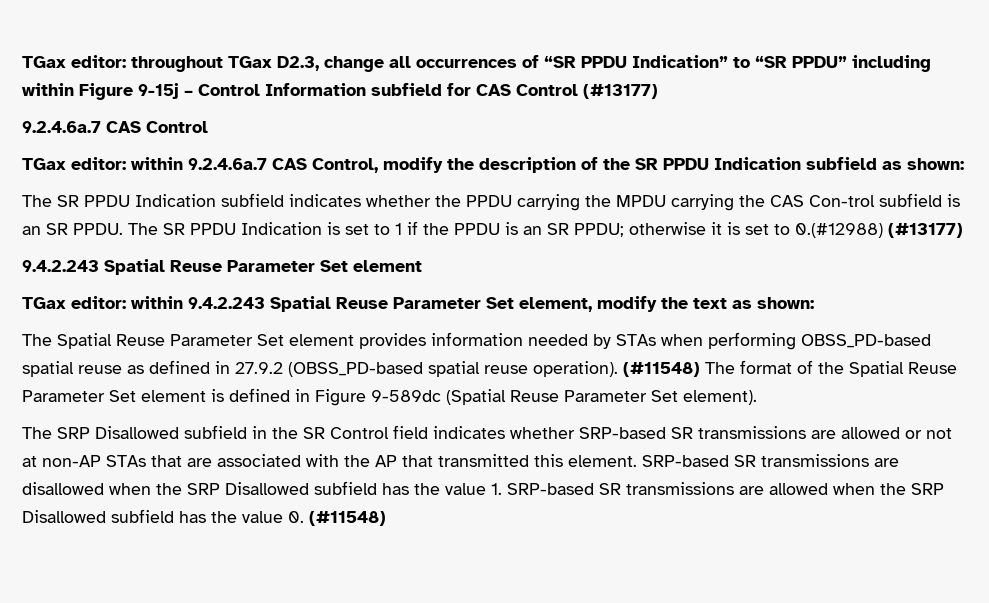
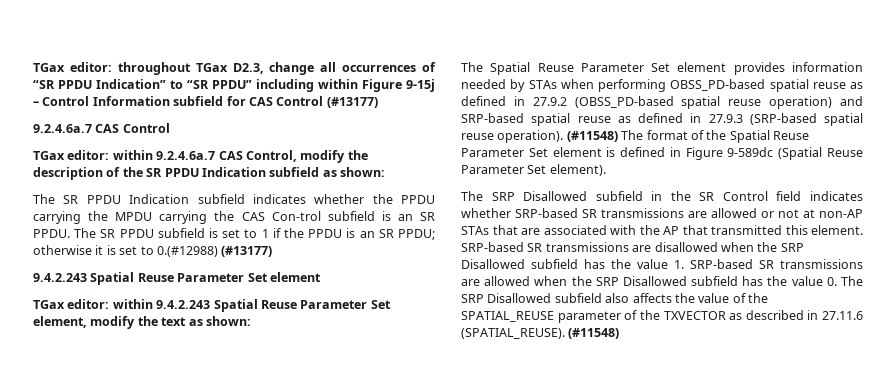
- The SR PPDU Indication is set to 1 if the PPDU is an SR PPDU; otherwise it is set to 0.(#12988) (#13177)
+ The SR PPDU subfield is set to 1 if the PPDU is an SR PPDU; otherwise it is set to 0.(#12988) (#13177)
- The Spatial Reuse Parameter Set element provides information needed by STAs when performing OBSS_PD-based spatial reuse as defined in 27.9.2 (OBSS_PD-based spatial reuse operation).
+ The Spatial Reuse Parameter Set element provides information needed by STAs when performing OBSS_PD-based spatial reuse as defined in 27.9.2 (OBSS_PD-based spatial reuse operation) and SRP-based spatial reuse as defined in 27.9.3 (SRP-based spatial reuse operation).
- SRP-based SR transmissions are disallowed when the SRP Disallowed subfield has the value 1. SRP-based SR transmissions are allowed when the SRP Disallowed subfield has the value 0. (#11548)
+ SRP-based SR transmissions are disallowed when the SRP Disallowed subfield has the value 1. SRP-based SR transmissions are allowed when the SRP Disallowed subfield has the value 0. The SRP Disallowed subfield also affects the value of the SPATIAL_REUSE parameter of the TXVECTOR as described in 27.11.6 (SPATIAL_REUSE). (#11548)

